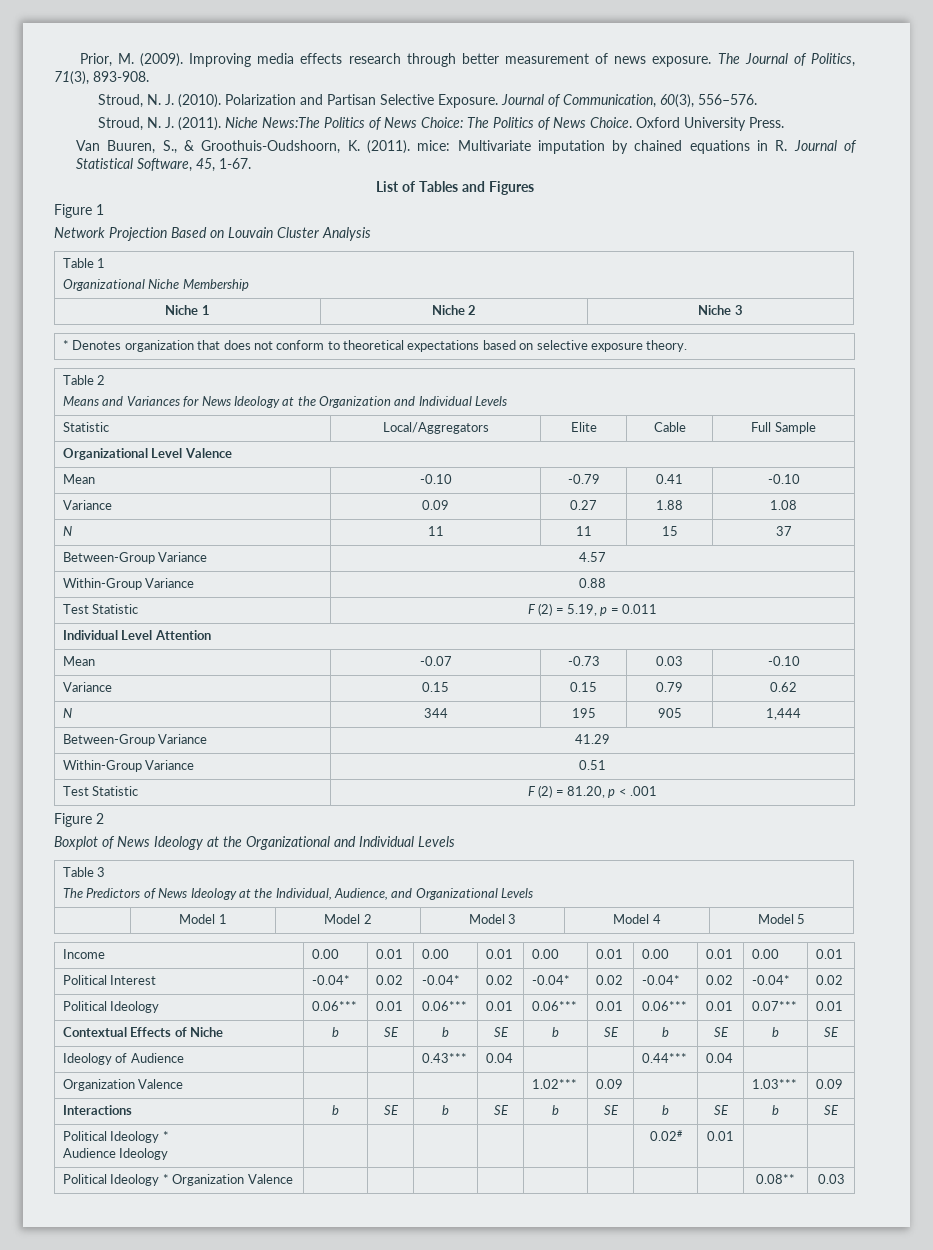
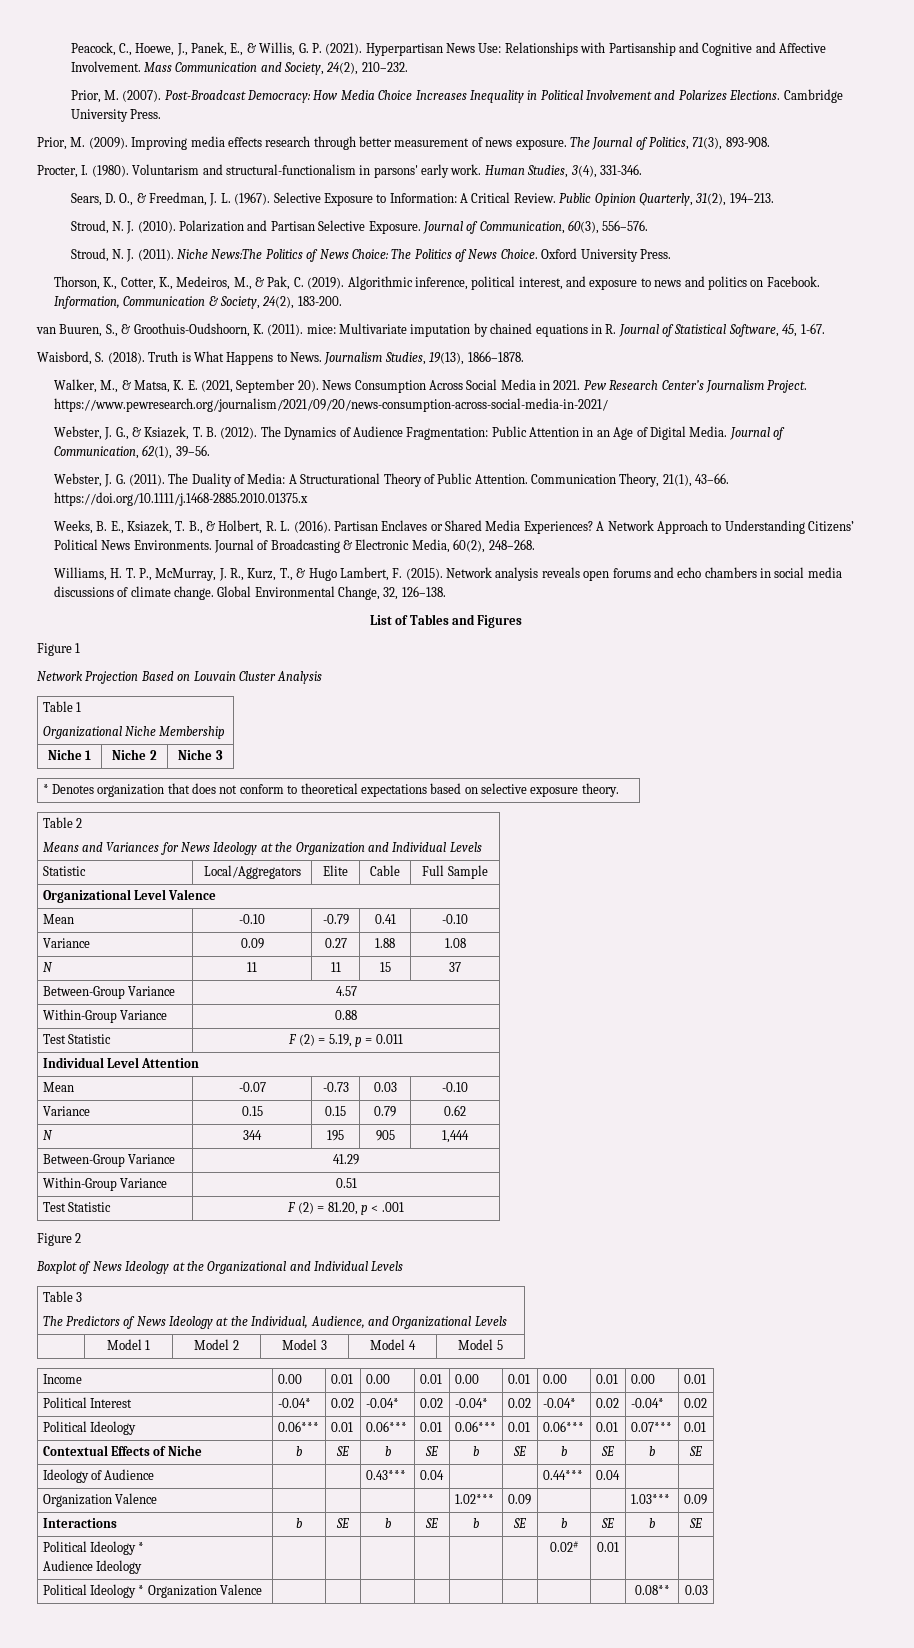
+ Peacock, C., Hoewe, J., Panek, E., & Willis, G. P. (2021). Hyperpartisan News Use: Relationships with Partisanship and Cognitive and Affective Involvement. Mass Communication and Society, 24(2), 210–232.
+ Prior, M. (2007). Post-Broadcast Democracy: How Media Choice Increases Inequality in Political Involvement and Polarizes Elections. Cambridge University Press.
+ Procter, I. (1980). Voluntarism and structural-functionalism in parsons' early work. Human Studies, 3(4), 331-346.
+ Sears, D. O., & Freedman, J. L. (1967). Selective Exposure to Information: A Critical Review. Public Opinion Quarterly, 31(2), 194–213.
- Van Buuren, S., & Groothuis-Oudshoorn, K. (2011). mice: Multivariate imputation by chained equations in R. Journal of Statistical Software, 45, 1-67.
+ Thorson, K., Cotter, K., Medeiros, M., & Pak, C. (2019). Algorithmic inference, political interest, and exposure to news and politics on Facebook. Information, Communication & Society, 24(2), 183-200.
+ van Buuren, S., & Groothuis-Oudshoorn, K. (2011). mice: Multivariate imputation by chained equations in R. Journal of Statistical Software, 45, 1-67.
+ Waisbord, S. (2018). Truth is What Happens to News. Journalism Studies, 19(13), 1866–1878.
+ Walker, M., & Matsa, K. E. (2021, September 20). News Consumption Across Social Media in 2021. Pew Research Center’s Journalism Project. https://www.pewresearch.org/journalism/2021/09/20/news-consumption-across-social-media-in-2021/
+ Webster, J. G., & Ksiazek, T. B. (2012). The Dynamics of Audience Fragmentation: Public Attention in an Age of Digital Media. Journal of Communication, 62(1), 39–56.
+ Webster, J. G. (2011). The Duality of Media: A Structurational Theory of Public Attention. Communication Theory, 21(1), 43–66. https://doi.org/10.1111/j.1468-2885.2010.01375.x
+ Weeks, B. E., Ksiazek, T. B., & Holbert, R. L. (2016). Partisan Enclaves or Shared Media Experiences? A Network Approach to Understanding Citizens’ Political News Environments. Journal of Broadcasting & Electronic Media, 60(2), 248–268.
+ Williams, H. T. P., McMurray, J. R., Kurz, T., & Hugo Lambert, F. (2015). Network analysis reveals open forums and echo chambers in social media discussions of climate change. Global Environmental Change, 32, 126–138.

